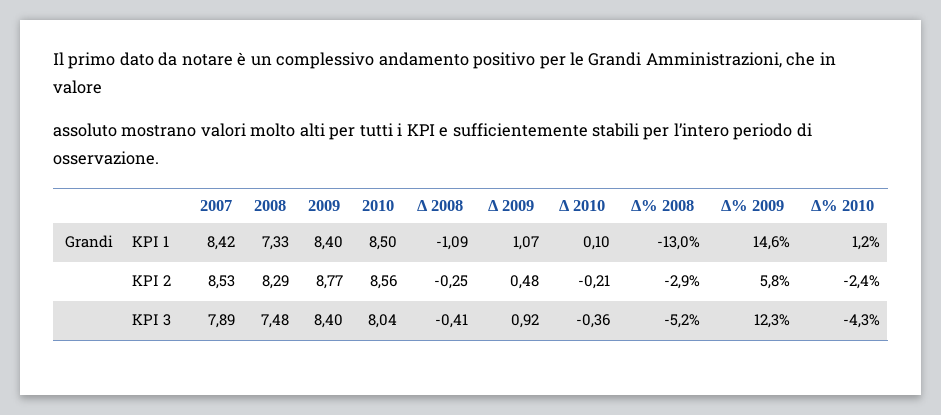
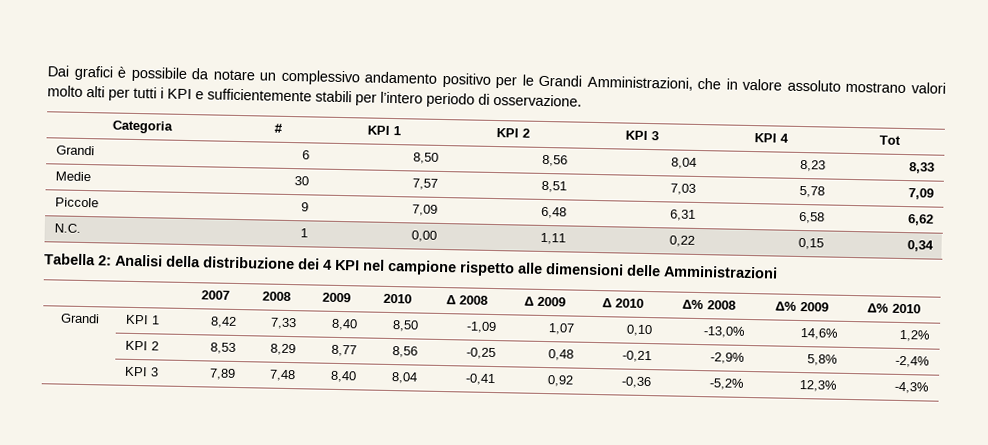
- Il primo dato da notare è un complessivo andamento positivo per le Grandi Amministrazioni, che in valore
- assoluto mostrano valori molto alti per tutti i KPI e sufficientemente stabili per l’intero periodo di osservazione.
+ Dai grafici è possibile da notare un complessivo andamento positivo per le Grandi Amministrazioni, che in valore assoluto mostrano valori molto alti per tutti i KPI e sufficientemente stabili per l’intero periodo di osservazione.
+ Categoria | # | KPI 1 | KPI 2 | KPI 3 | KPI 4 | Tot
+ Grandi | 6 | 8,50 | 8,56 | 8,04 | 8,23 | 8,33
+ Medie | 30 | 7,57 | 8,51 | 7,03 | 5,78 | 7,09
+ Piccole | 9 | 7,09 | 6,48 | 6,31 | 6,58 | 6,62
+ N.C. | 1 | 0,00 | 1,11 | 0,22 | 0,15 | 0,34
+ Tabella 2: Analisi della distribuzione dei 4 KPI nel campione rispetto alle dimensioni delle Amministrazioni

